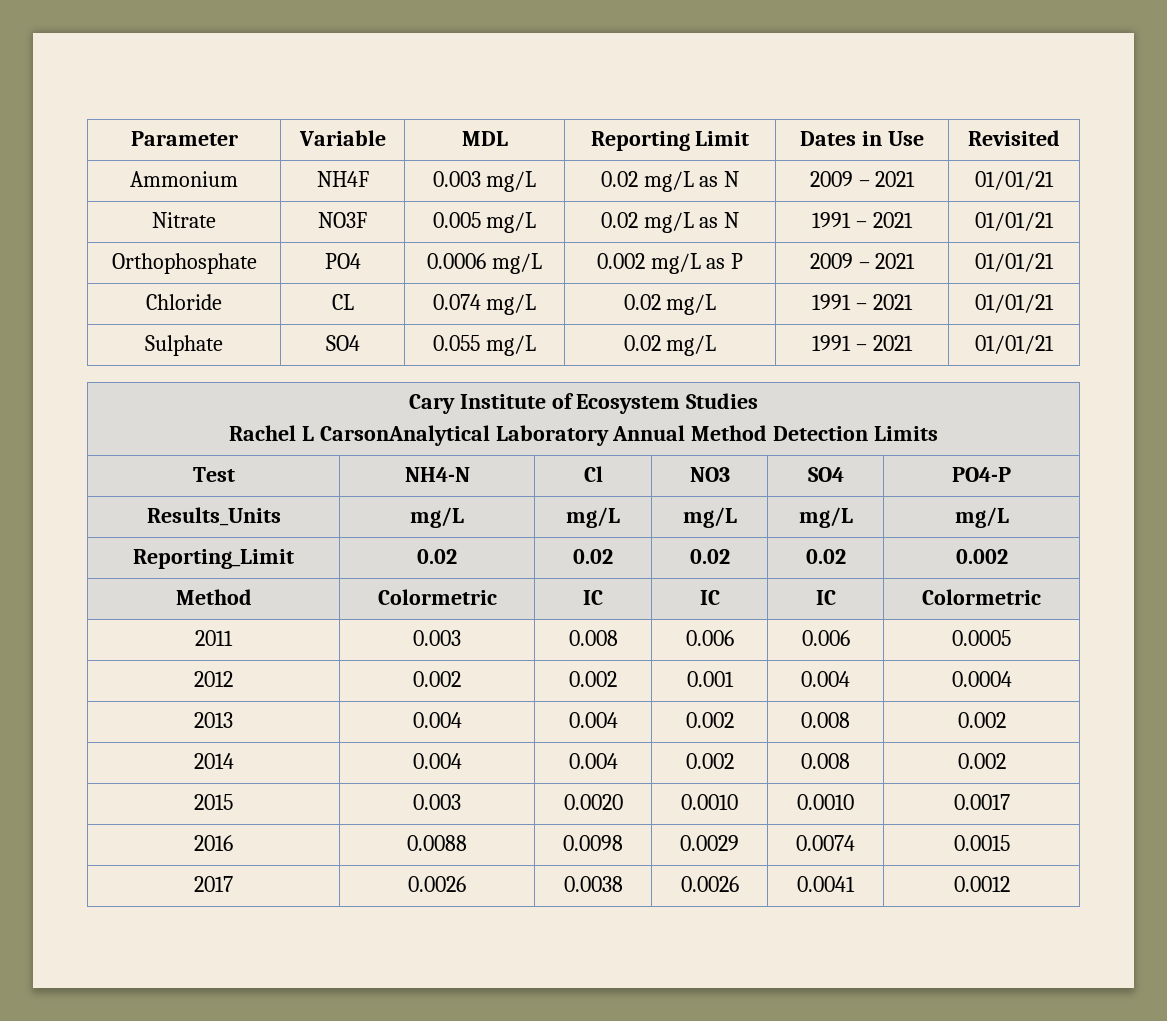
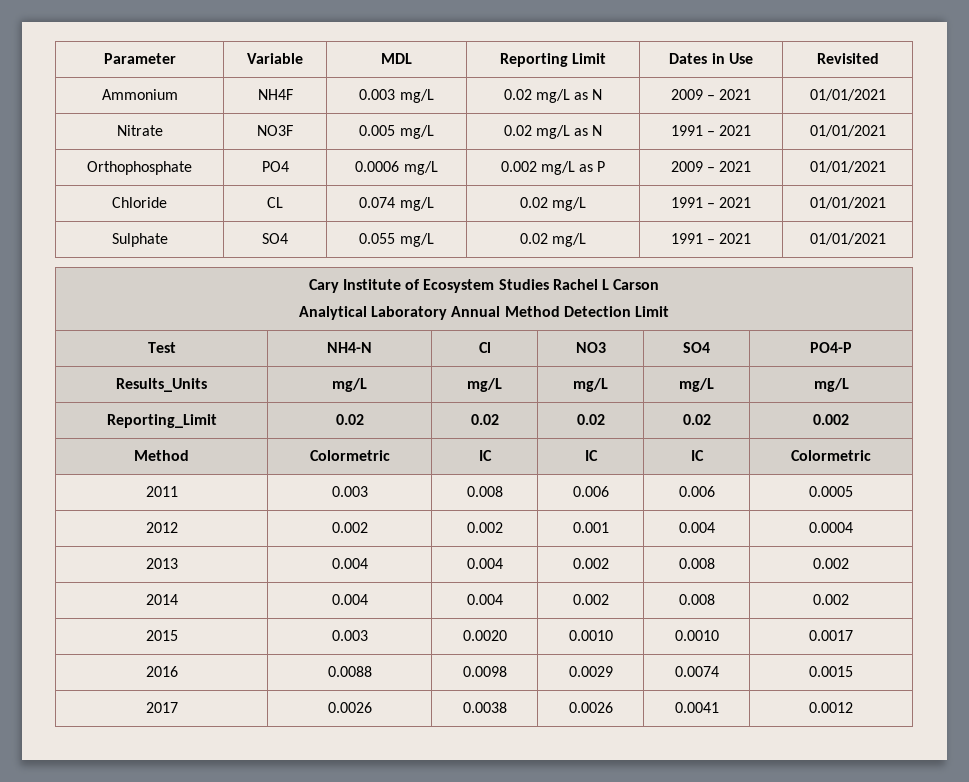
- Ammonium | NH4F | 0.003 mg/L | 0.02 mg/L as N | 2009 – 2021 | 01/01/21
+ Ammonium | NH4F | 0.003 mg/L | 0.02 mg/L as N | 2009 – 2021 | 01/01/2021
- Nitrate | NO3F | 0.005 mg/L | 0.02 mg/L as N | 1991 – 2021 | 01/01/21
+ Nitrate | NO3F | 0.005 mg/L | 0.02 mg/L as N | 1991 – 2021 | 01/01/2021
- Orthophosphate | PO4 | 0.0006 mg/L | 0.002 mg/L as P | 2009 – 2021 | 01/01/21
+ Orthophosphate | PO4 | 0.0006 mg/L | 0.002 mg/L as P | 2009 – 2021 | 01/01/2021
- Chloride | CL | 0.074 mg/L | 0.02 mg/L | 1991 – 2021 | 01/01/21
+ Chloride | CL | 0.074 mg/L | 0.02 mg/L | 1991 – 2021 | 01/01/2021
- Sulphate | SO4 | 0.055 mg/L | 0.02 mg/L | 1991 – 2021 | 01/01/21
+ Sulphate | SO4 | 0.055 mg/L | 0.02 mg/L | 1991 – 2021 | 01/01/2021
- Cary Institute of Ecosystem Studies
- Rachel L CarsonAnalytical Laboratory Annual Method Detection Limits
+ Cary Institute of Ecosystem Studies Rachel L Carson
+ Analytical Laboratory Annual Method Detection Limit

